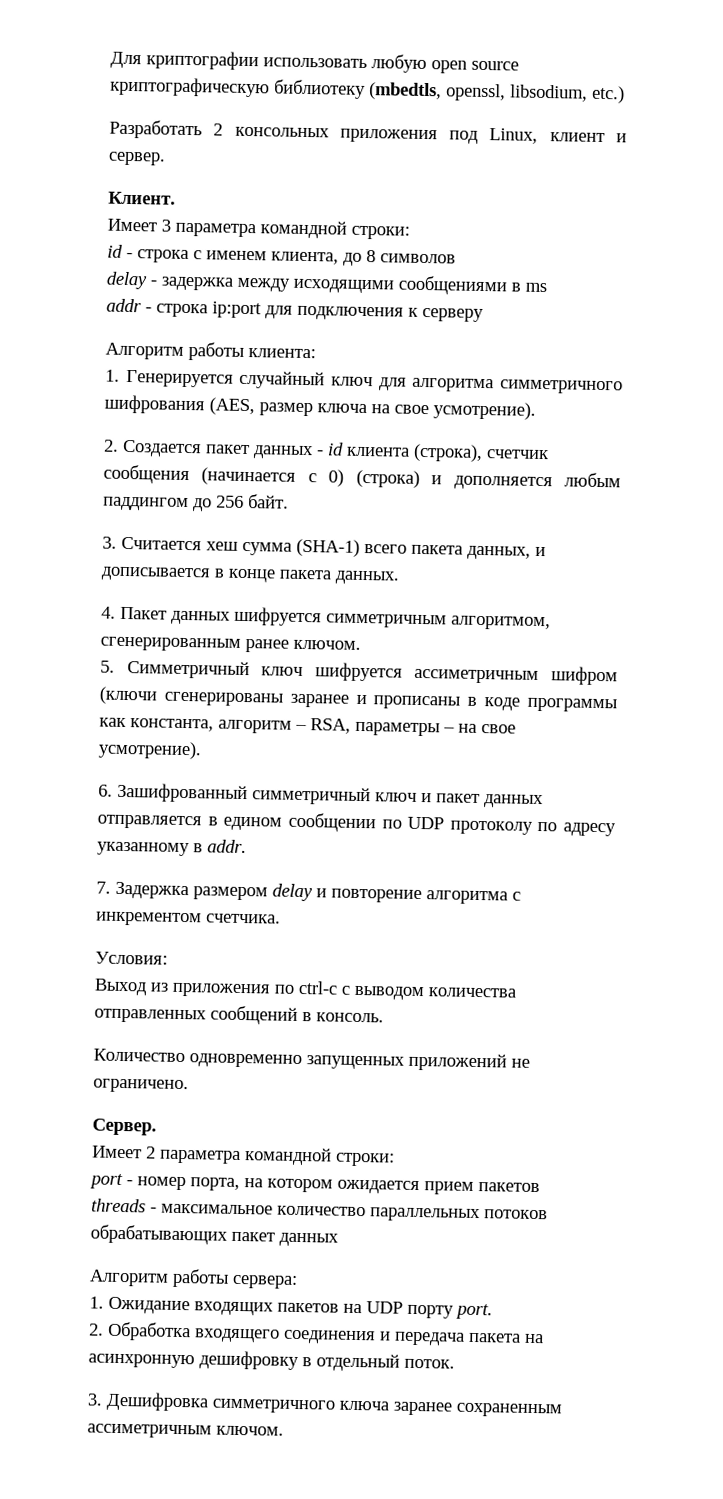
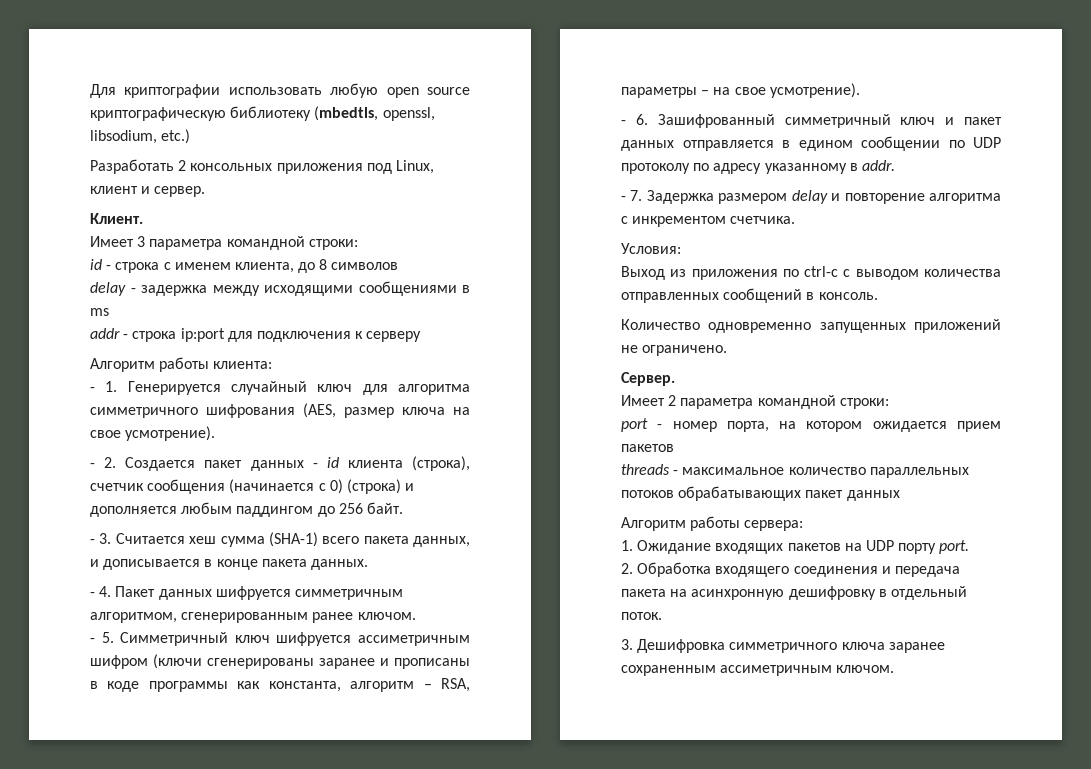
- 1. Генерируется случайный ключ для алгоритма симметричного шифрования (AES, размер ключа на свое усмотрение).
+ - 1. Генерируется случайный ключ для алгоритма симметричного шифрования (AES, размер ключа на свое усмотрение).
- 2. Создается пакет данных - id клиента (строка), счетчик сообщения (начинается с 0) (строка) и дополняется любым паддингом до 256 байт.
+ - 2. Создается пакет данных - id клиента (строка), счетчик сообщения (начинается с 0) (строка) и дополняется любым паддингом до 256 байт.
- 3. Считается хеш сумма (SHA-1) всего пакета данных, и дописывается в конце пакета данных.
+ - 3. Считается хеш сумма (SHA-1) всего пакета данных, и дописывается в конце пакета данных.
- 4. Пакет данных шифруется симметричным алгоритмом, сгенерированным ранее ключом.
+ - 4. Пакет данных шифруется симметричным алгоритмом, сгенерированным ранее ключом.
- 5. Симметричный ключ шифруется ассиметричным шифром (ключи сгенерированы заранее и прописаны в коде программы как константа, алгоритм – RSA, параметры – на свое усмотрение).
+ - 5. Симметричный ключ шифруется ассиметричным шифром (ключи сгенерированы заранее и прописаны в коде программы как константа, алгоритм – RSA, параметры – на свое усмотрение).
- 6. Зашифрованный симметричный ключ и пакет данных отправляется в едином сообщении по UDP протоколу по адресу указанному в addr.
+ - 6. Зашифрованный симметричный ключ и пакет данных отправляется в едином сообщении по UDP протоколу по адресу указанному в addr.
- 7. Задержка размером delay и повторение алгоритма с инкрементом счетчика.
+ - 7. Задержка размером delay и повторение алгоритма с инкрементом счетчика.

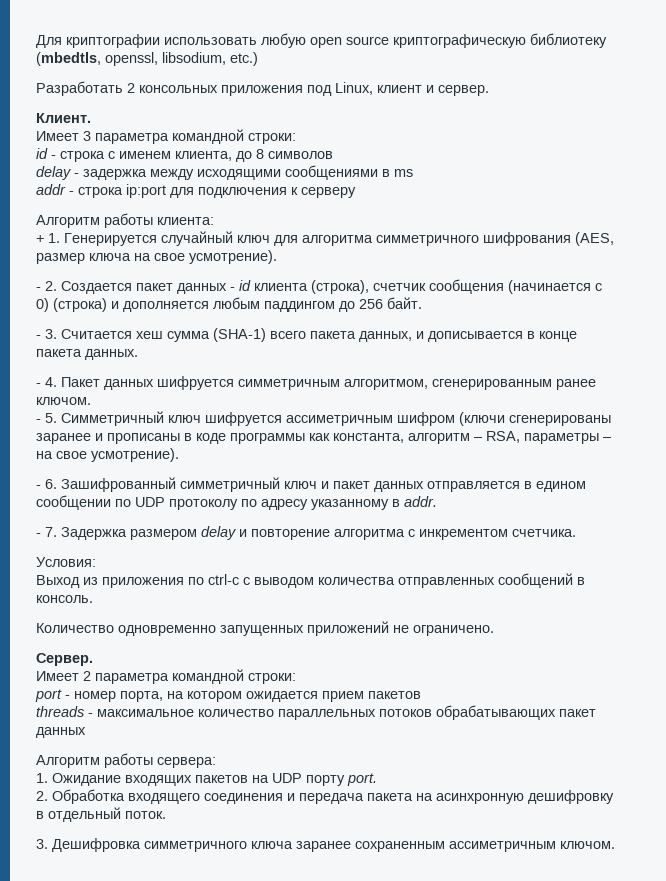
- - 1. Генерируется случайный ключ для алгоритма симметричного шифрования (AES, размер ключа на свое усмотрение).
+ + 1. Генерируется случайный ключ для алгоритма симметричного шифрования (AES, размер ключа на свое усмотрение).

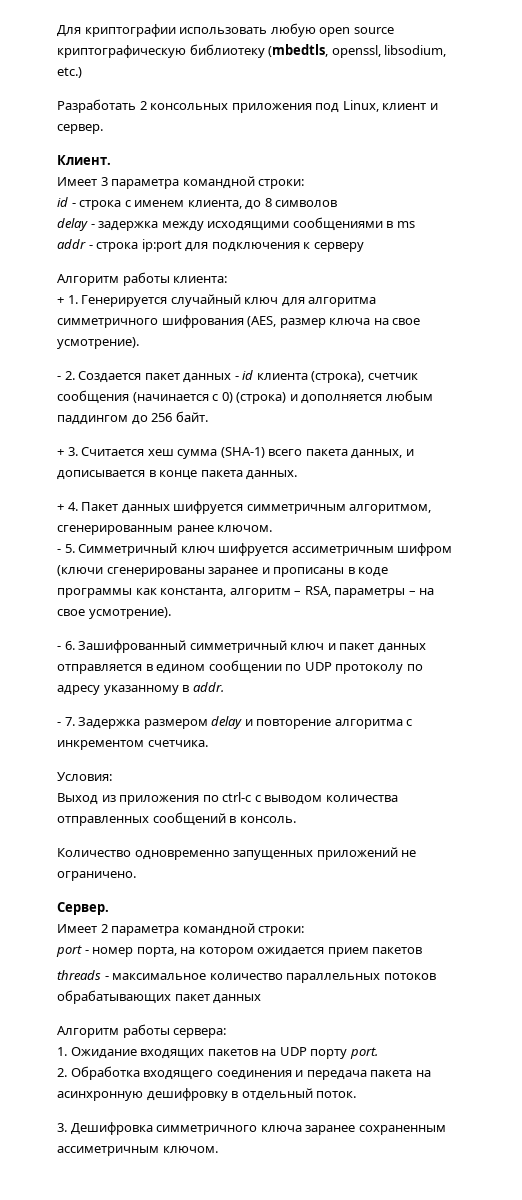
- - 3. Считается хеш сумма (SHA-1) всего пакета данных, и дописывается в конце пакета данных.
+ + 3. Считается хеш сумма (SHA-1) всего пакета данных, и дописывается в конце пакета данных.
- - 4. Пакет данных шифруется симметричным алгоритмом, сгенерированным ранее ключом.
+ + 4. Пакет данных шифруется симметричным алгоритмом, сгенерированным ранее ключом.

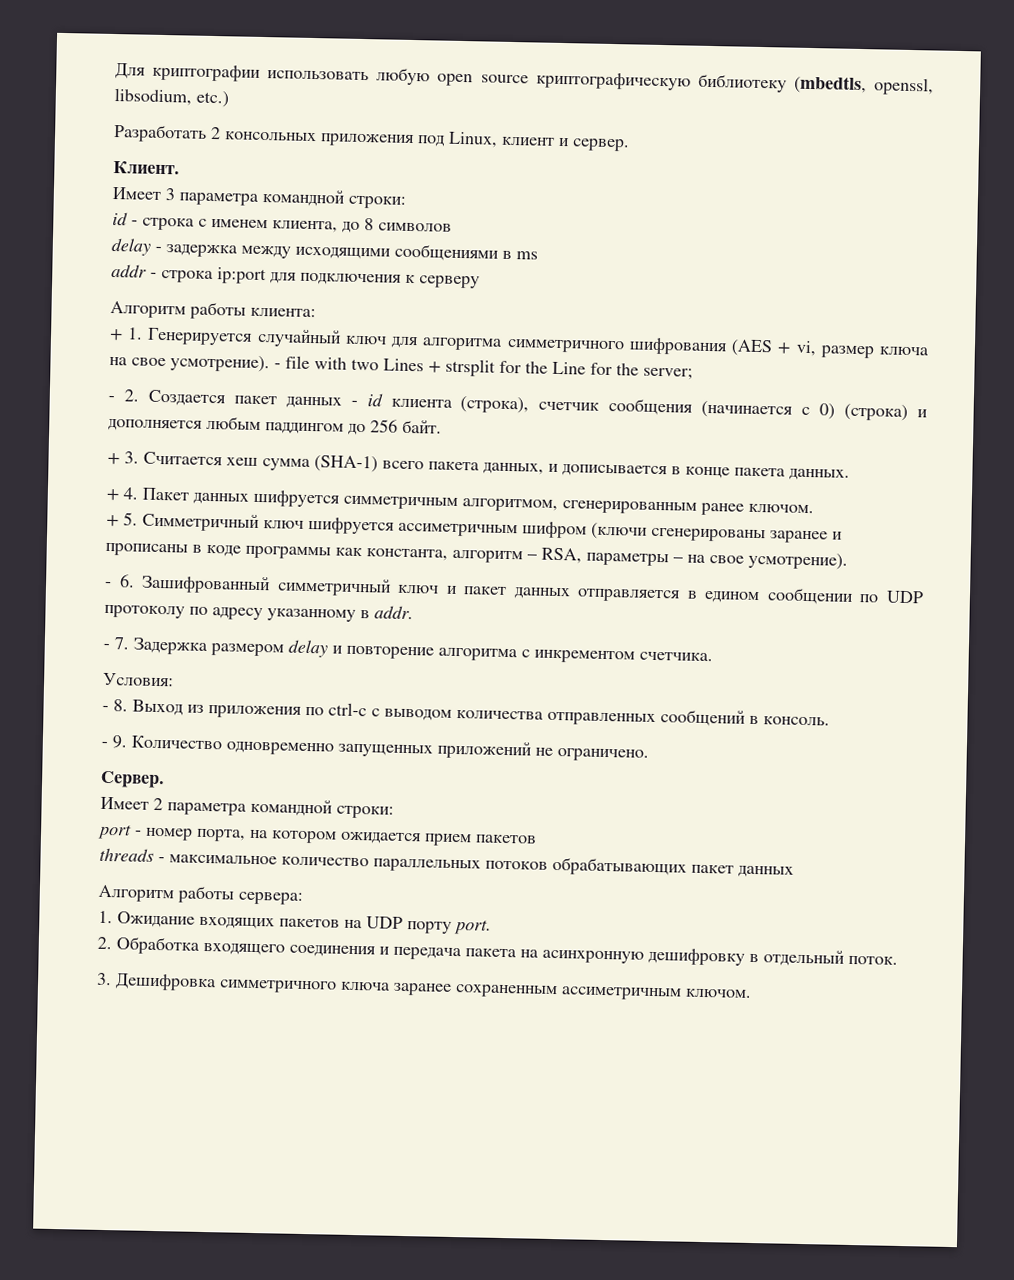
- + 1. Генерируется случайный ключ для алгоритма симметричного шифрования (AES, размер ключа на свое усмотрение).
+ + 1. Генерируется случайный ключ для алгоритма симметричного шифрования (AES + vi, размер ключа на свое усмотрение). - file with two Lines + strsplit for the Line for the server;
- - 5. Симметричный ключ шифруется ассиметричным шифром (ключи сгенерированы заранее и прописаны в коде программы как константа, алгоритм – RSA, параметры – на свое усмотрение).
+ + 5. Симметричный ключ шифруется ассиметричным шифром (ключи сгенерированы заранее и прописаны в коде программы как константа, алгоритм – RSA, параметры – на свое усмотрение).
- Выход из приложения по ctrl-c с выводом количества отправленных сообщений в консоль.
+ - 8. Выход из приложения по ctrl-c с выводом количества отправленных сообщений в консоль.
- Количество одновременно запущенных приложений не ограничено.
+ - 9. Количество одновременно запущенных приложений не ограничено.

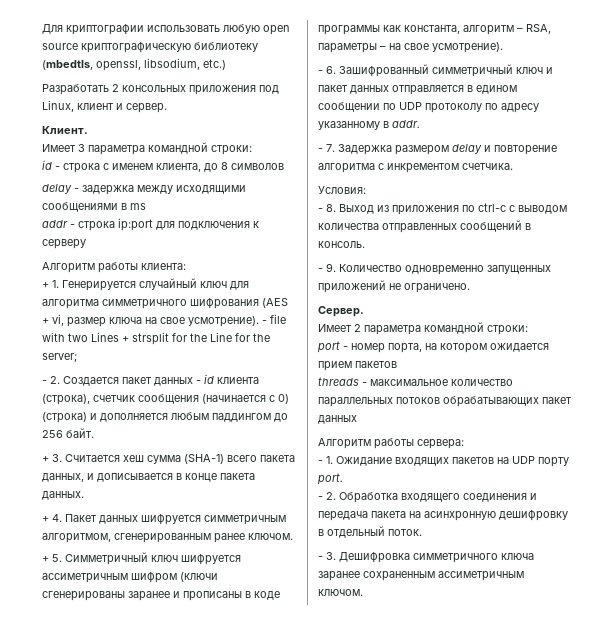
- 1. Ожидание входящих пакетов на UDP порту port.
+ - 1. Ожидание входящих пакетов на UDP порту port.
- 2. Обработка входящего соединения и передача пакета на асинхронную дешифровку в отдельный поток.
+ - 2. Обработка входящего соединения и передача пакета на асинхронную дешифровку в отдельный поток.
- 3. Дешифровка симметричного ключа заранее сохраненным ассиметричным ключом.
+ - 3. Дешифровка симметричного ключа заранее сохраненным ассиметричным ключом.

